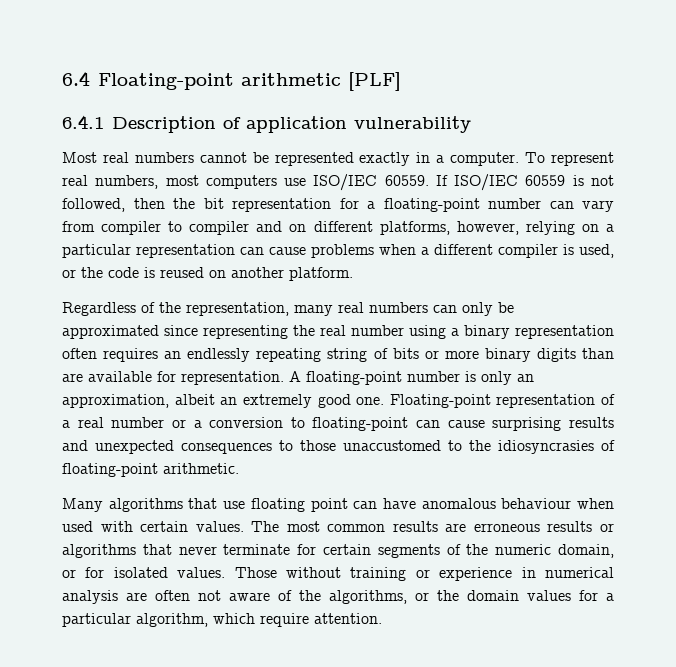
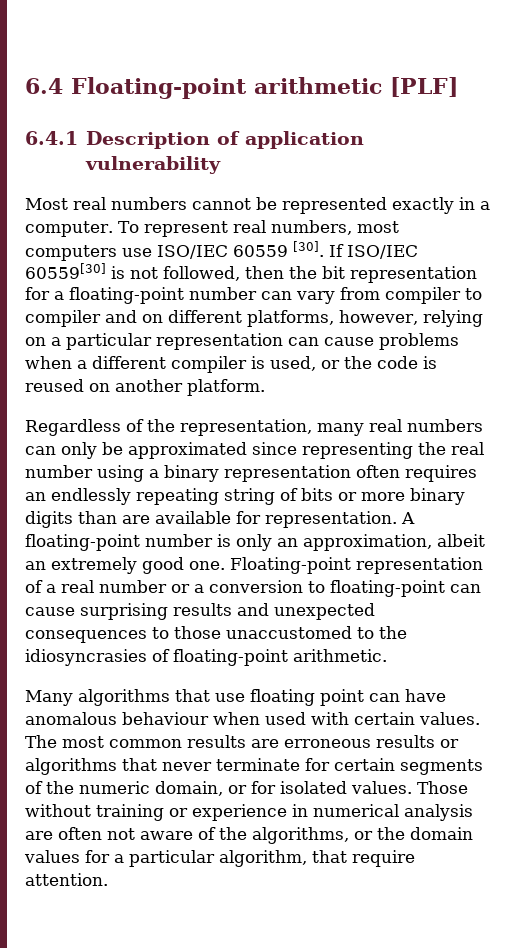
- To represent real numbers, most computers use ISO/IEC 60559.
+ To represent real numbers, most computers use ISO/IEC 60559 [30].
- If ISO/IEC 60559 is not followed, then the bit representation for a floating-point number can vary from compiler to compiler and on different platforms, however, relying on a particular representation can cause problems when a different compiler is used, or the code is reused on another platform.
+ If ISO/IEC 60559[30] is not followed, then the bit representation for a floating-point number can vary from compiler to compiler and on different platforms, however, relying on a particular representation can cause problems when a different compiler is used, or the code is reused on another platform.
- Those without training or experience in numerical analysis are often not aware of the algorithms, or the domain values for a particular algorithm, which require attention.
+ Those without training or experience in numerical analysis are often not aware of the algorithms, or the domain values for a particular algorithm, that require attention.

